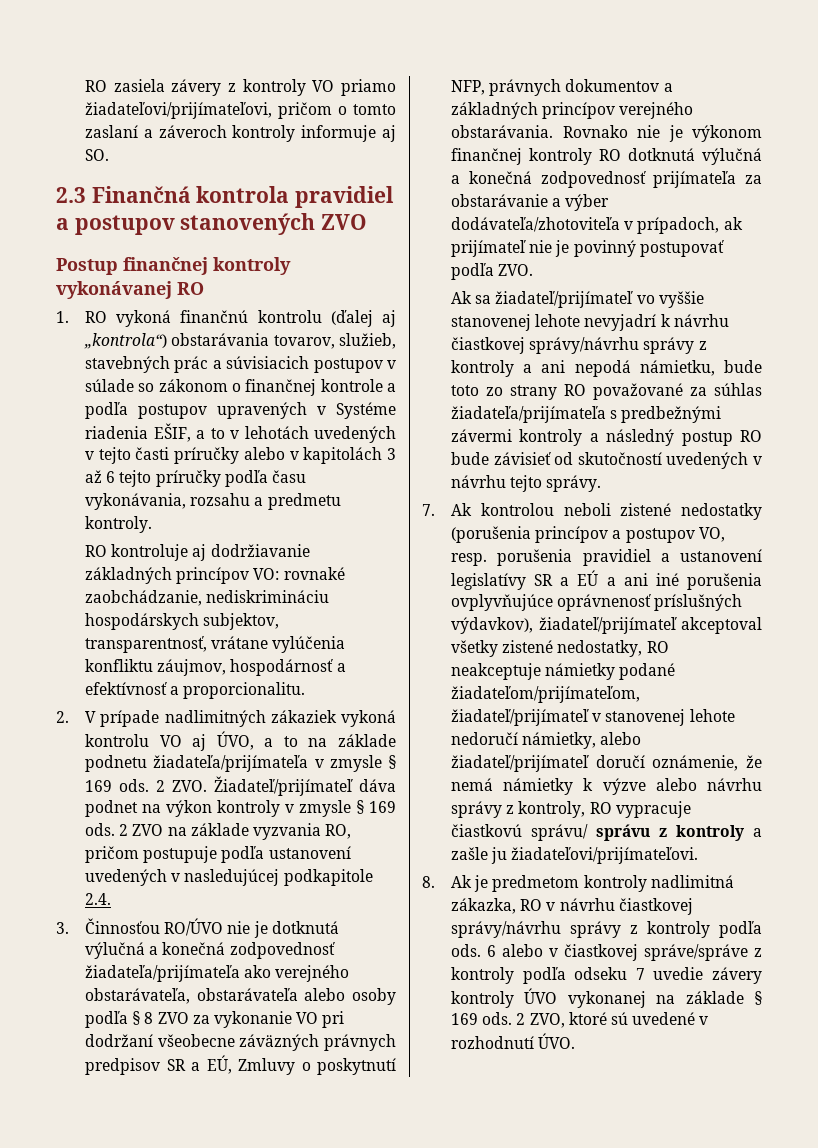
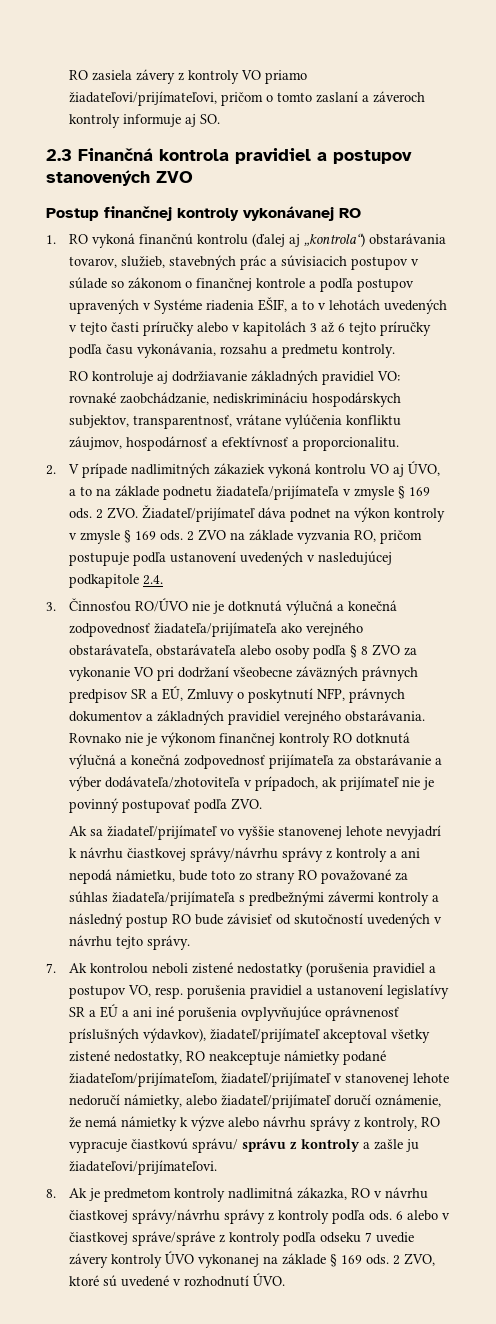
- RO kontroluje aj dodržiavanie základných princípov VO: rovnaké zaobchádzanie, nediskrimináciu hospodárskych subjektov, transparentnosť, vrátane vylúčenia konfliktu záujmov, hospodárnosť a efektívnosť a proporcionalitu.
+ RO kontroluje aj dodržiavanie základných pravidiel VO: rovnaké zaobchádzanie, nediskrimináciu hospodárskych subjektov, transparentnosť, vrátane vylúčenia konfliktu záujmov, hospodárnosť a efektívnosť a proporcionalitu.
- 3. Činnosťou RO/ÚVO nie je dotknutá výlučná a konečná zodpovednosť žiadateľa/prijímateľa ako verejného obstarávateľa, obstarávateľa alebo osoby podľa § 8 ZVO za vykonanie VO pri dodržaní všeobecne záväzných právnych predpisov SR a EÚ, Zmluvy o poskytnutí NFP, právnych dokumentov a základných princípov verejného obstarávania.
+ 3. Činnosťou RO/ÚVO nie je dotknutá výlučná a konečná zodpovednosť žiadateľa/prijímateľa ako verejného obstarávateľa, obstarávateľa alebo osoby podľa § 8 ZVO za vykonanie VO pri dodržaní všeobecne záväzných právnych predpisov SR a EÚ, Zmluvy o poskytnutí NFP, právnych dokumentov a základných pravidiel verejného obstarávania.
- 7. Ak kontrolou neboli zistené nedostatky (porušenia princípov a postupov VO, resp. porušenia pravidiel a ustanovení legislatívy SR a EÚ a ani iné porušenia ovplyvňujúce oprávnenosť príslušných výdavkov), žiadateľ/prijímateľ akceptoval všetky zistené nedostatky, RO neakceptuje námietky podané žiadateľom/prijímateľom, žiadateľ/prijímateľ v stanovenej lehote nedoručí námietky, alebo žiadateľ/prijímateľ doručí oznámenie, že nemá námietky k výzve alebo návrhu správy z kontroly, RO vypracuje čiastkovú správu/ správu z kontroly a zašle ju žiadateľovi/prijímateľovi.
+ 7. Ak kontrolou neboli zistené nedostatky (porušenia pravidiel a postupov VO, resp. porušenia pravidiel a ustanovení legislatívy SR a EÚ a ani iné porušenia ovplyvňujúce oprávnenosť príslušných výdavkov), žiadateľ/prijímateľ akceptoval všetky zistené nedostatky, RO neakceptuje námietky podané žiadateľom/prijímateľom, žiadateľ/prijímateľ v stanovenej lehote nedoručí námietky, alebo žiadateľ/prijímateľ doručí oznámenie, že nemá námietky k výzve alebo návrhu správy z kontroly, RO vypracuje čiastkovú správu/ správu z kontroly a zašle ju žiadateľovi/prijímateľovi.

